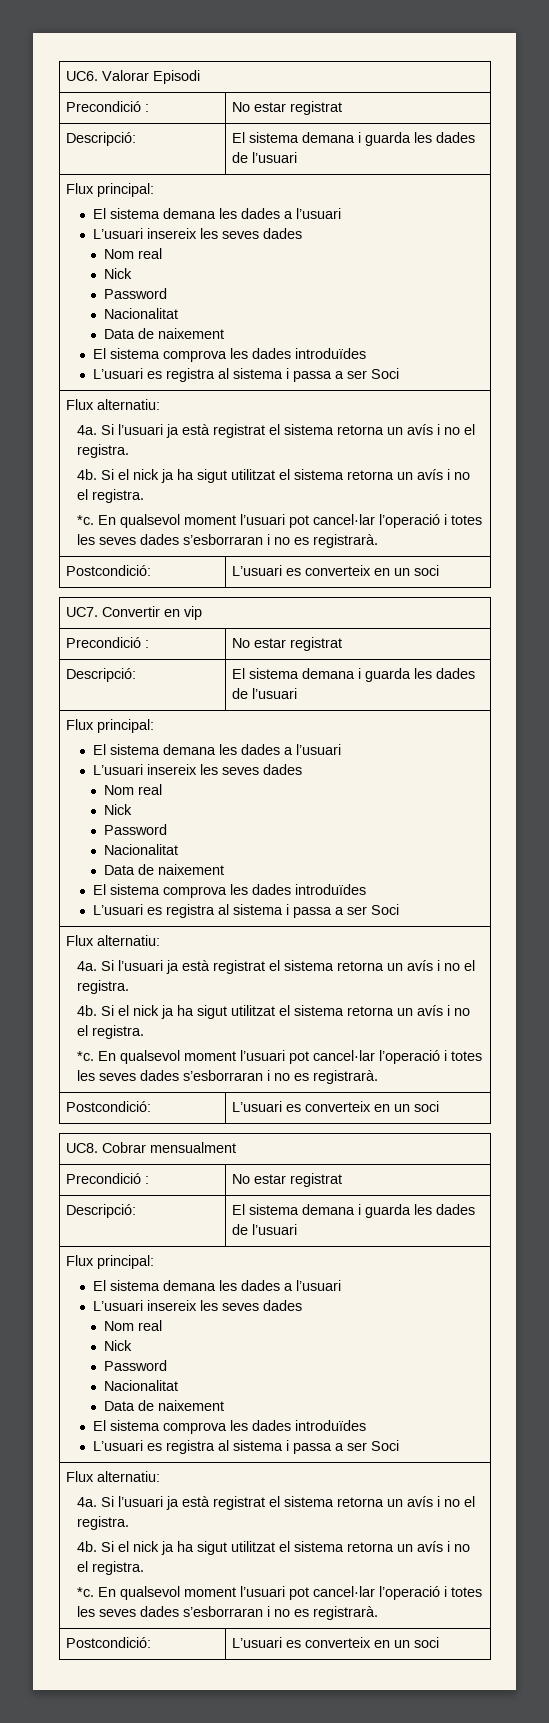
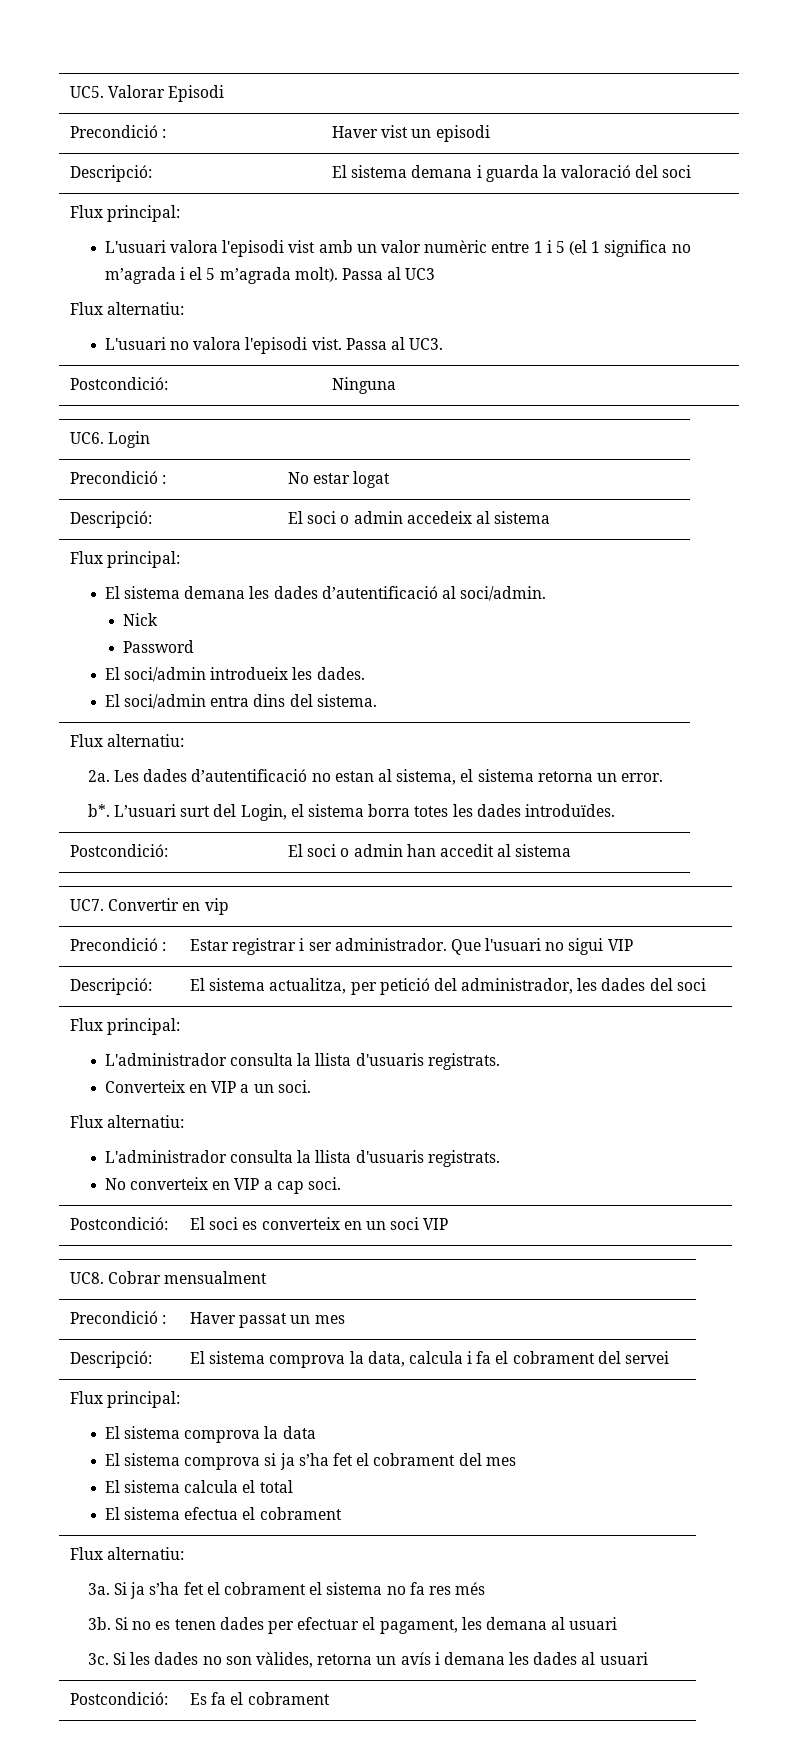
- UC6. Valorar Episodi
- Precondició : | No estar registrat
- Descripció: | El sistema demana i guarda les dades de l’usuari
+ UC5. Valorar Episodi
+ Precondició : | Haver vist un episodi
+ Descripció: | El sistema demana i guarda la valoració del soci
  Flux principal:
- El sistema demana les dades a l’usuari
- L’usuari insereix les seves dades
- Nom real
+ L'usuari valora l'episodi vist amb un valor numèric entre 1 i 5 (el 1 significa no m’agrada i el 5 m’agrada molt). Passa al UC3
+ Flux alternatiu:
+ L'usuari no valora l'episodi vist. Passa al UC3.
+ Postcondició: | Ninguna
+ UC6. Login
+ Precondició : | No estar logat
+ Descripció: | El soci o admin accedeix al sistema
+ Flux principal:
+ El sistema demana les dades d’autentificació al soci/admin.
  Nick
  Password
- Nacionalitat
- Data de naixement
- El sistema comprova les dades introduïdes
- L’usuari es registra al sistema i passa a ser Soci
+ El soci/admin introdueix les dades.
+ El soci/admin entra dins del sistema.
  Flux alternatiu:
- 4a. Si l’usuari ja està registrat el sistema retorna un avís i no el registra.
- 4b. Si el nick ja ha sigut utilitzat el sistema retorna un avís i no el registra.
- *c. En qualsevol moment l’usuari pot cancel·lar l’operació i totes les seves dades s’esborraran i no es registrarà.
- Postcondició: | L’usuari es converteix en un soci
+ 2a. Les dades d’autentificació no estan al sistema, el sistema retorna un error.
+ b*. L’usuari surt del Login, el sistema borra totes les dades introduïdes.
+ Postcondició: | El soci o admin han accedit al sistema
  UC7. Convertir en vip
- Precondició : | No estar registrat
- Descripció: | El sistema demana i guarda les dades de l’usuari
+ Precondició : | Estar registrar i ser administrador. Que l'usuari no sigui VIP
+ Descripció: | El sistema actualitza, per petició del administrador, les dades del soci
  Flux principal:
- El sistema demana les dades a l’usuari
- L’usuari insereix les seves dades
- Nom real
- Nick
- Password
- Nacionalitat
- Data de naixement
- El sistema comprova les dades introduïdes
- L’usuari es registra al sistema i passa a ser Soci
+ L'administrador consulta la llista d'usuaris registrats.
+ Converteix en VIP a un soci.
  Flux alternatiu:
- 4a. Si l’usuari ja està registrat el sistema retorna un avís i no el registra.
- 4b. Si el nick ja ha sigut utilitzat el sistema retorna un avís i no el registra.
- *c. En qualsevol moment l’usuari pot cancel·lar l’operació i totes les seves dades s’esborraran i no es registrarà.
- Postcondició: | L’usuari es converteix en un soci
+ L'administrador consulta la llista d'usuaris registrats.
+ No converteix en VIP a cap soci.
+ Postcondició: | El soci es converteix en un soci VIP
  UC8. Cobrar mensualment
- Precondició : | No estar registrat
- Descripció: | El sistema demana i guarda les dades de l’usuari
+ Precondició : | Haver passat un mes
+ Descripció: | El sistema comprova la data, calcula i fa el cobrament del servei
  Flux principal:
- El sistema demana les dades a l’usuari
- L’usuari insereix les seves dades
- Nom real
- Nick
- Password
- Nacionalitat
- Data de naixement
- El sistema comprova les dades introduïdes
- L’usuari es registra al sistema i passa a ser Soci
+ El sistema comprova la data
+ El sistema comprova si ja s’ha fet el cobrament del mes
+ El sistema calcula el total
+ El sistema efectua el cobrament
  Flux alternatiu:
- 4a. Si l’usuari ja està registrat el sistema retorna un avís i no el registra.
- 4b. Si el nick ja ha sigut utilitzat el sistema retorna un avís i no el registra.
- *c. En qualsevol moment l’usuari pot cancel·lar l’operació i totes les seves dades s’esborraran i no es registrarà.
- Postcondició: | L’usuari es converteix en un soci
+ 3a. Si ja s’ha fet el cobrament el sistema no fa res més
+ 3b. Si no es tenen dades per efectuar el pagament, les demana al usuari
+ 3c. Si les dades no son vàlides, retorna un avís i demana les dades al usuari
+ Postcondició: | Es fa el cobrament

